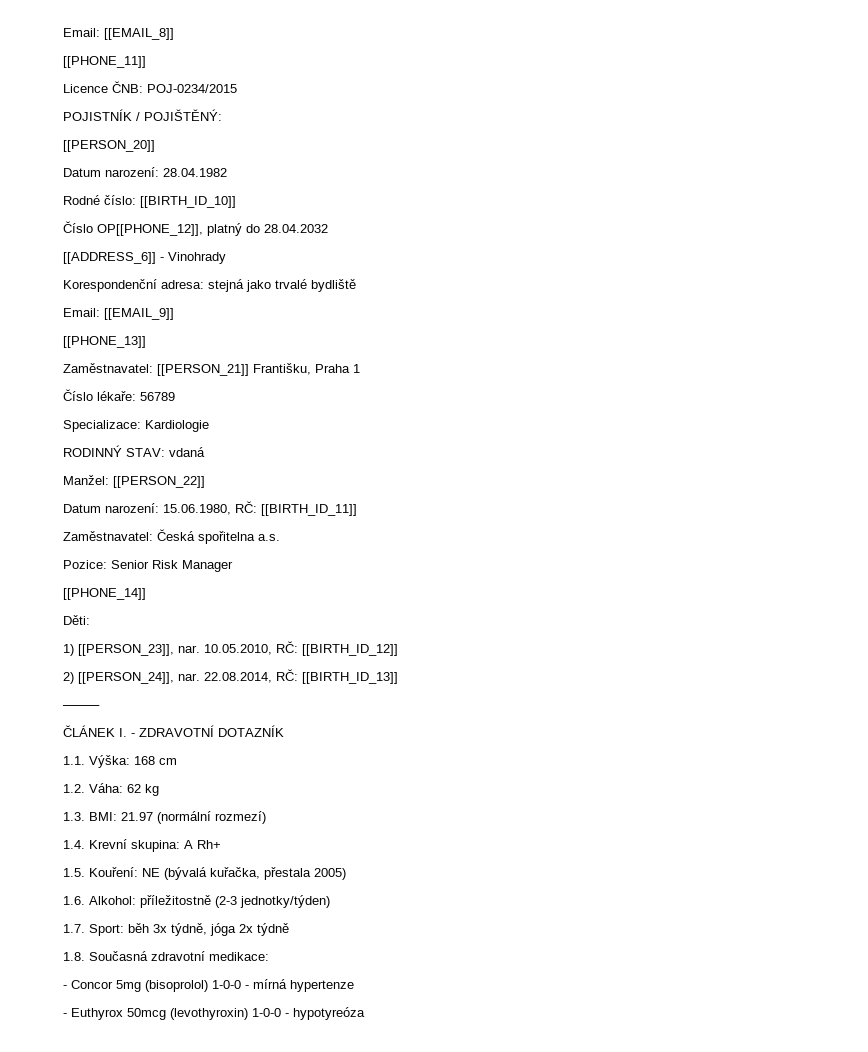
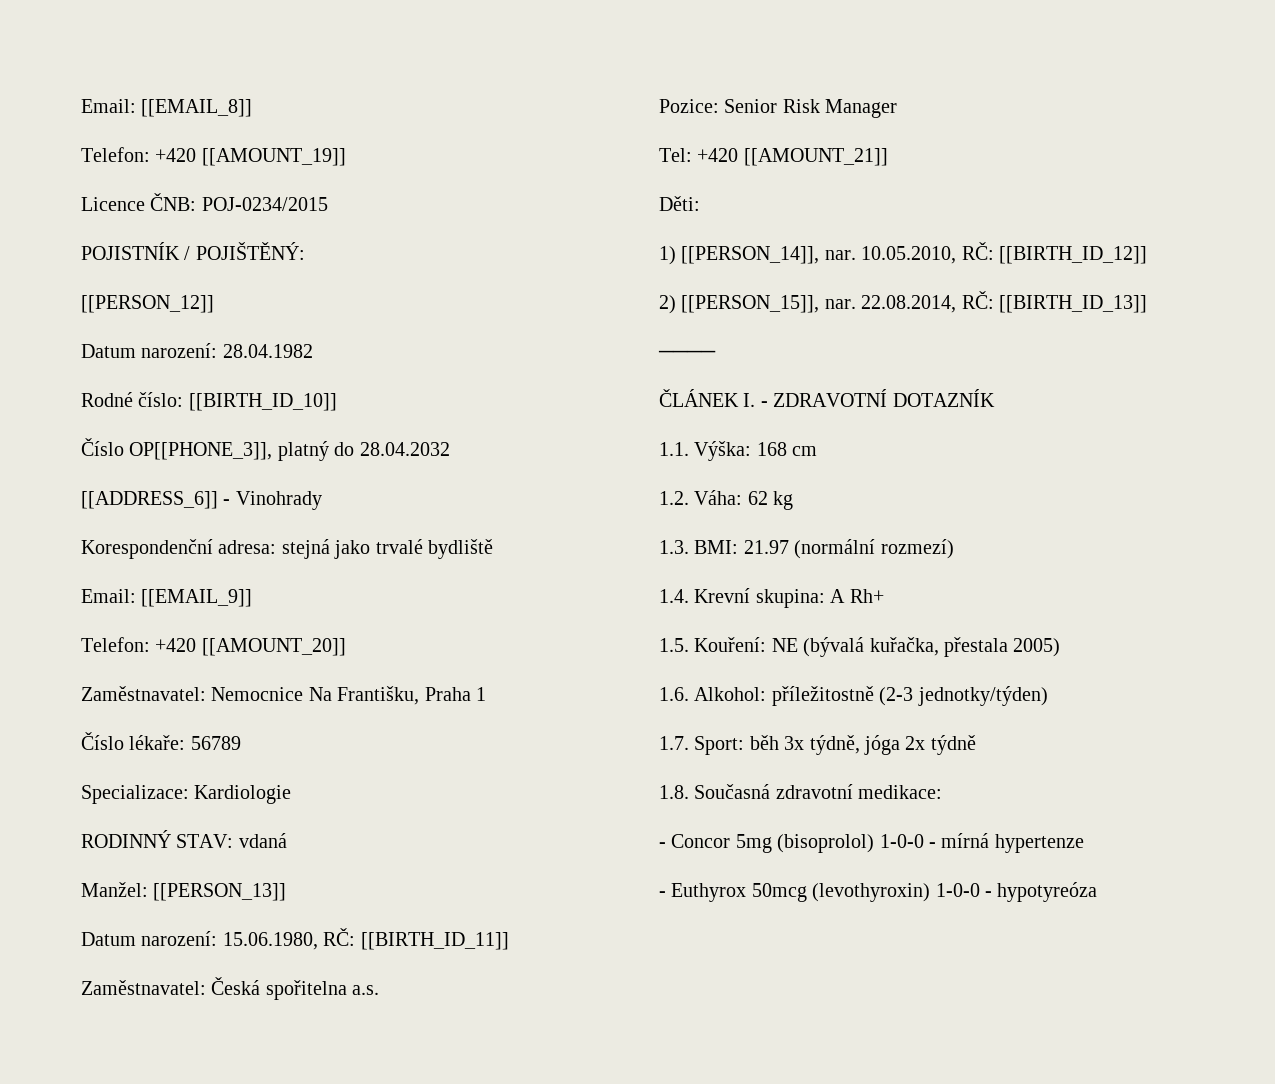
- [[PHONE_11]]
+ Telefon: +420 [[AMOUNT_19]]
- [[PERSON_20]]
+ [[PERSON_12]]
- Číslo OP[[PHONE_12]], platný do 28.04.2032
+ Číslo OP[[PHONE_3]], platný do 28.04.2032
- [[PHONE_13]]
- Zaměstnavatel: [[PERSON_21]] Františku, Praha 1
+ Telefon: +420 [[AMOUNT_20]]
+ Zaměstnavatel: Nemocnice Na Františku, Praha 1
- Manžel: [[PERSON_22]]
+ Manžel: [[PERSON_13]]
- [[PHONE_14]]
+ Tel: +420 [[AMOUNT_21]]
- 1) [[PERSON_23]], nar.
+ 1) [[PERSON_14]], nar.
- 2) [[PERSON_24]], nar.
+ 2) [[PERSON_15]], nar.

